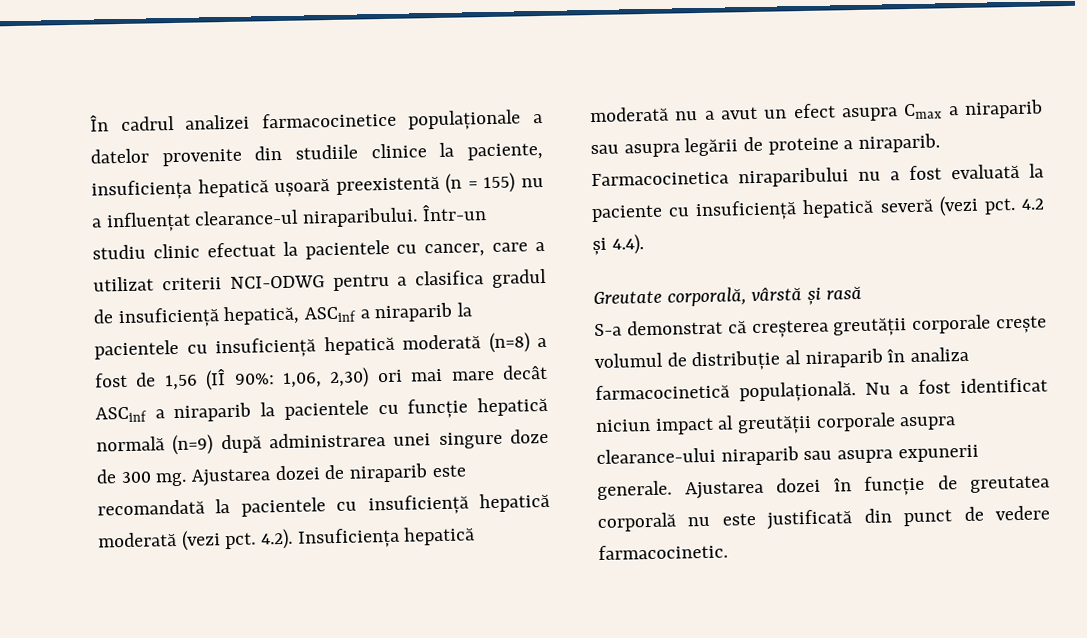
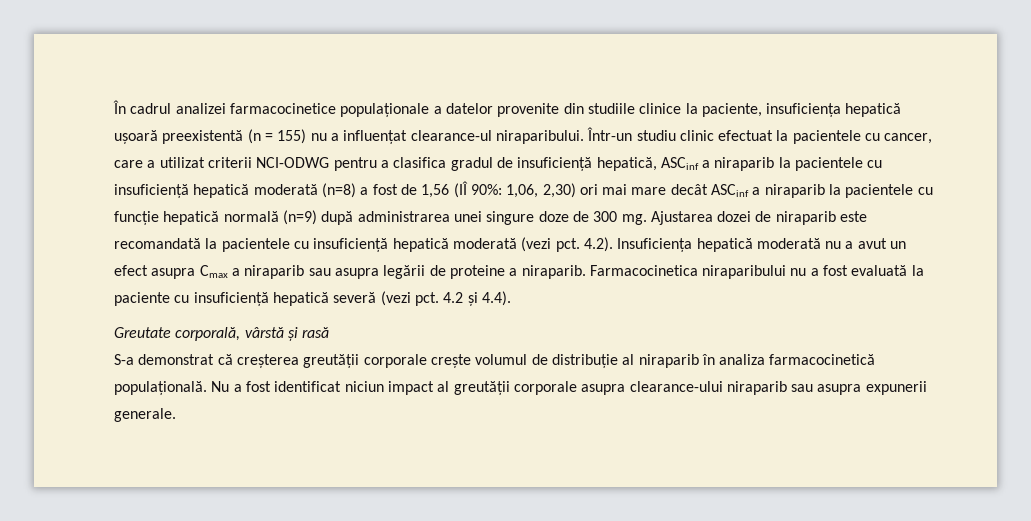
- Ajustarea dozei în funcție de greutatea corporală nu este justificată din punct de vedere farmacocinetic.

